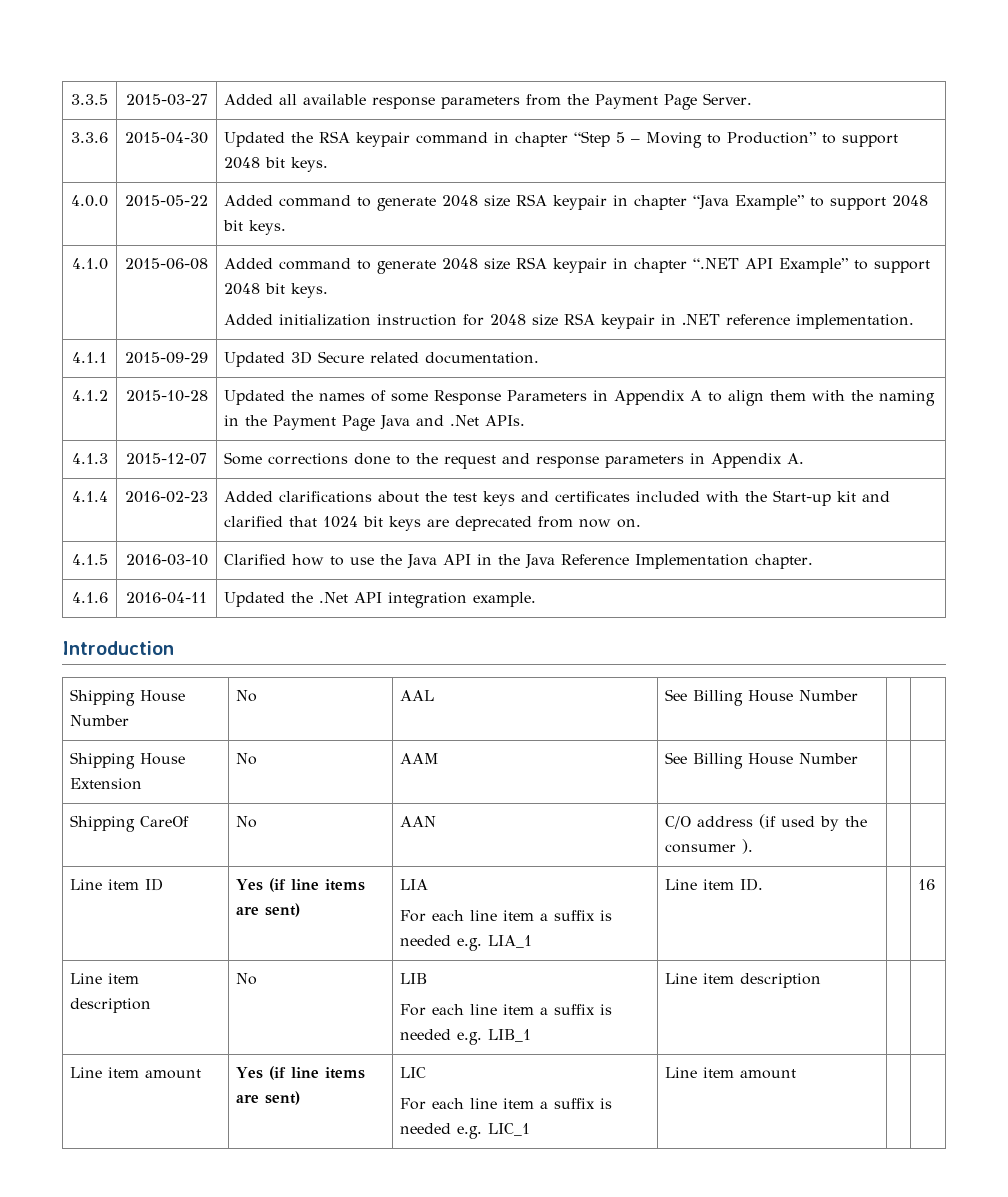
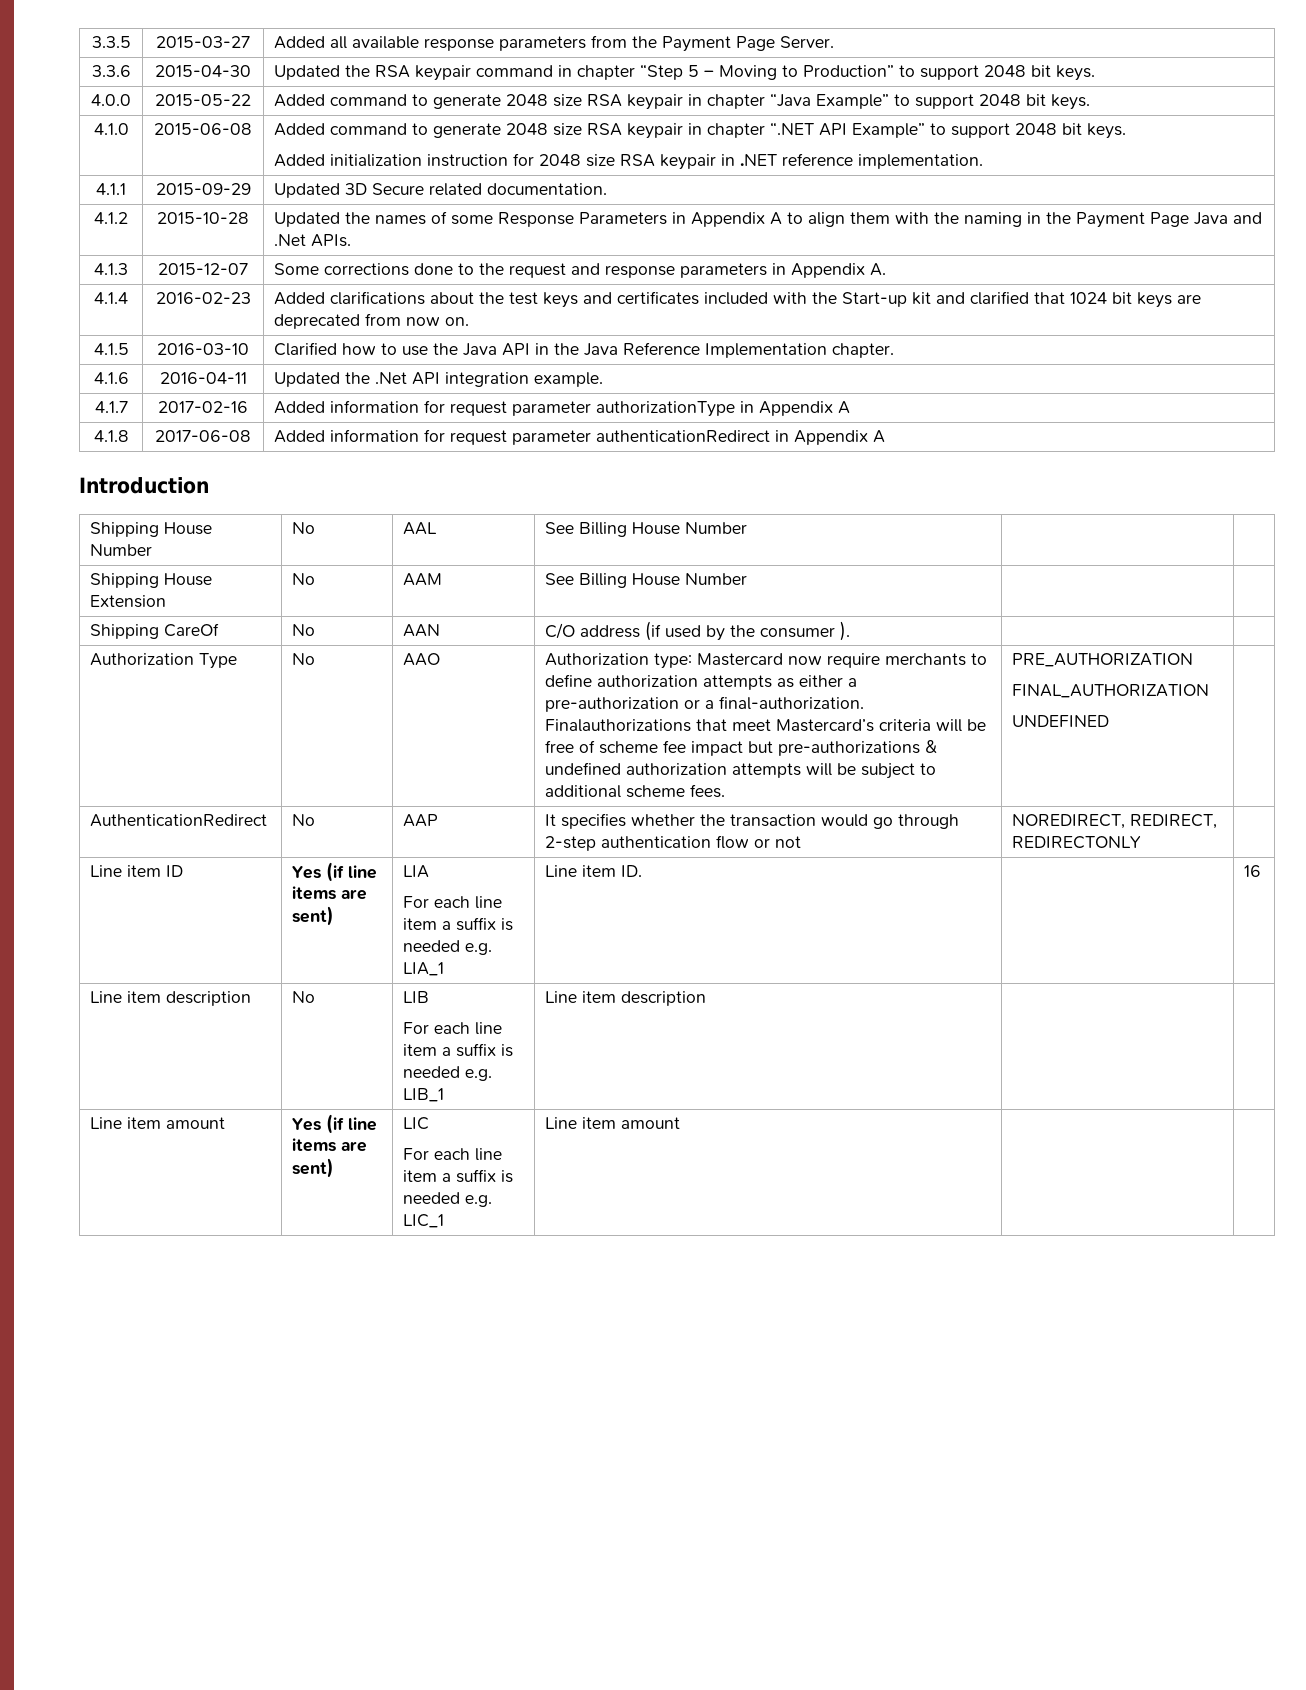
+ 4.1.7 | 2017-02-16 | Added information for request parameter authorizationType in Appendix A
+ 4.1.8 | 2017-06-08 | Added information for request parameter authenticationRedirect in Appendix A
+ Authorization Type | No | AAO | Authorization type: Mastercard now require merchants to define authorization attempts as either a pre-authorization or a final-authorization. Finalauthorizations that meet Mastercard’s criteria will be free of scheme fee impact but pre-authorizations & undefined authorization attempts will be subject to additional scheme fees. | PRE_AUTHORIZATION
+ FINAL_AUTHORIZATION
+ UNDEFINED |
+ AuthenticationRedirect | No | AAP | It specifies whether the transaction would go through 2-step authentication flow or not | NOREDIRECT, REDIRECT, REDIRECTONLY |

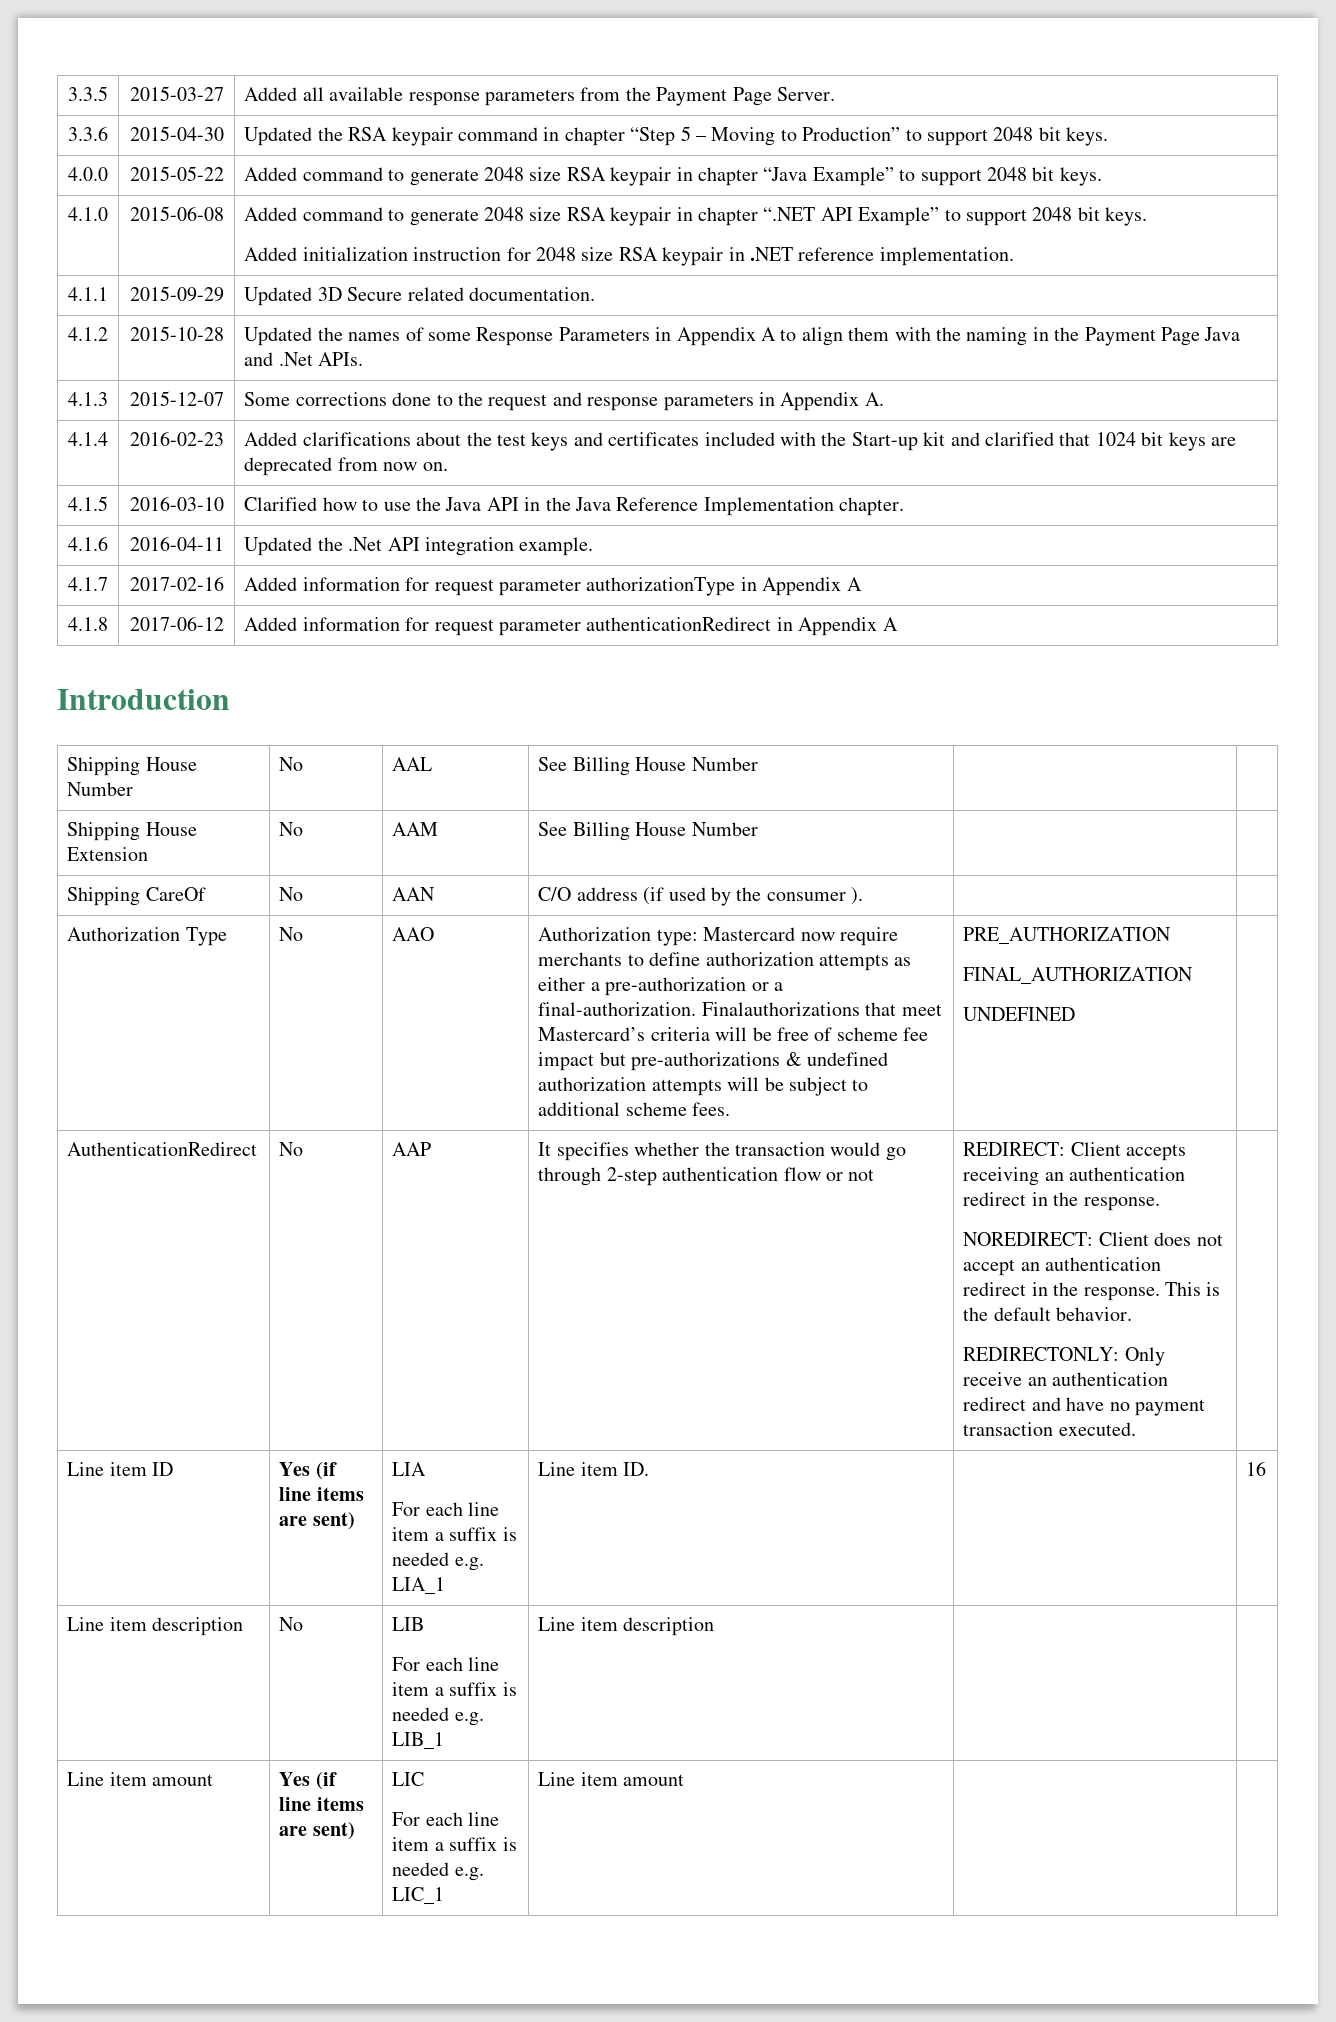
- 4.1.8 | 2017-06-08 | Added information for request parameter authenticationRedirect in Appendix A
+ 4.1.8 | 2017-06-12 | Added information for request parameter authenticationRedirect in Appendix A
- NOREDIRECT, REDIRECT, REDIRECTONLY
+ REDIRECT: Client accepts receiving an authentication redirect in the response.
+ NOREDIRECT: Client does not accept an authentication redirect in the response. This is the default behavior.
+ REDIRECTONLY: Only receive an authentication redirect and have no payment transaction executed.

